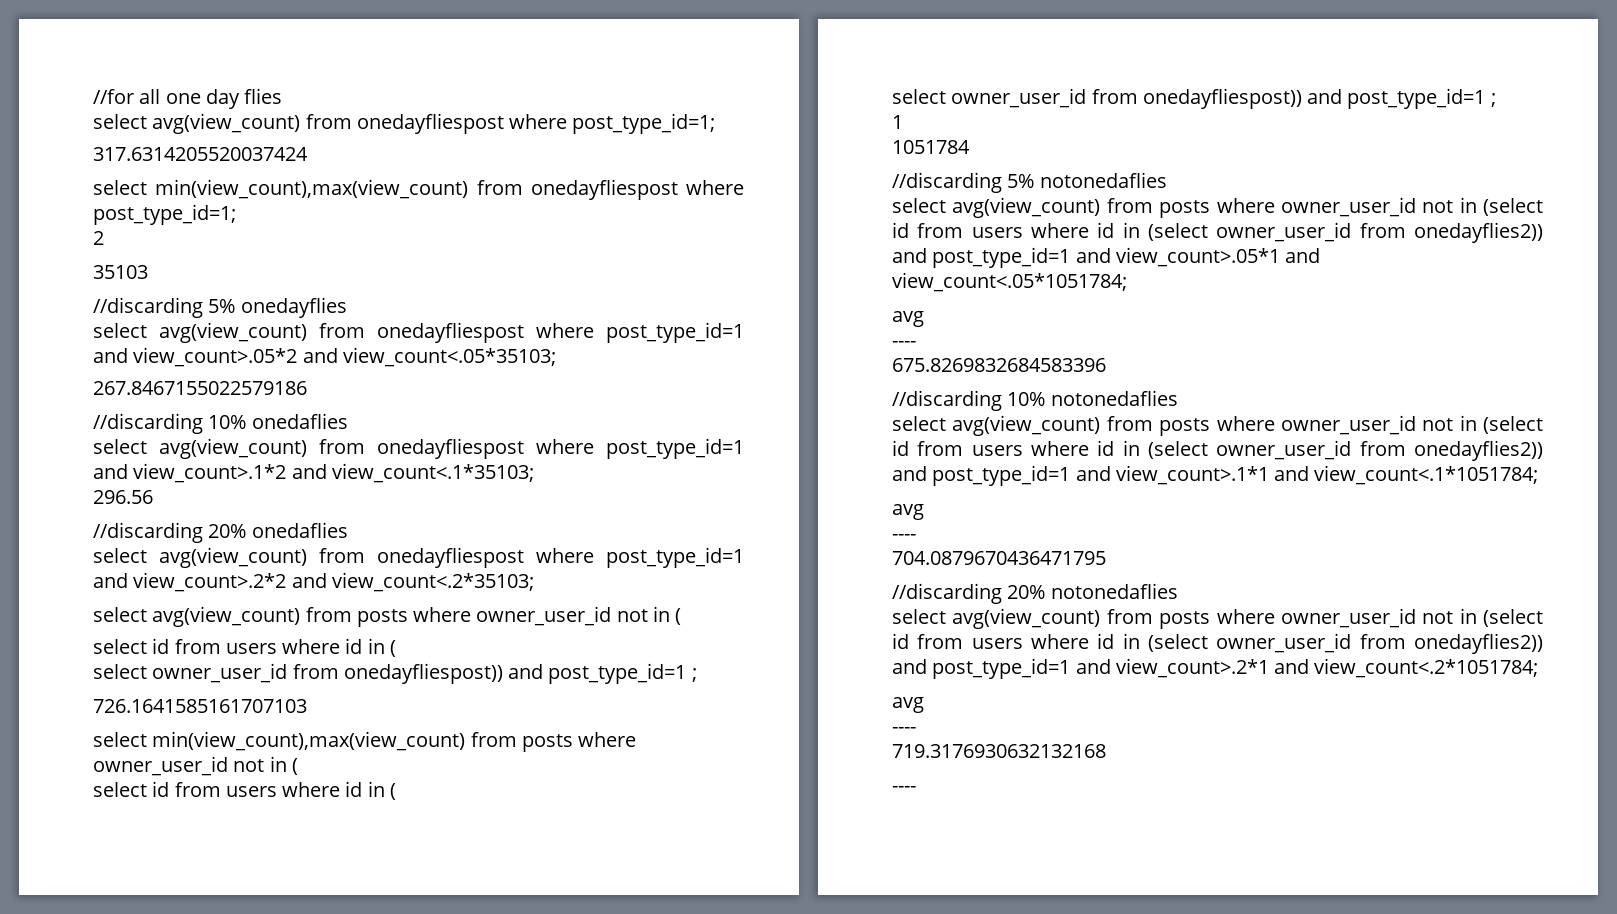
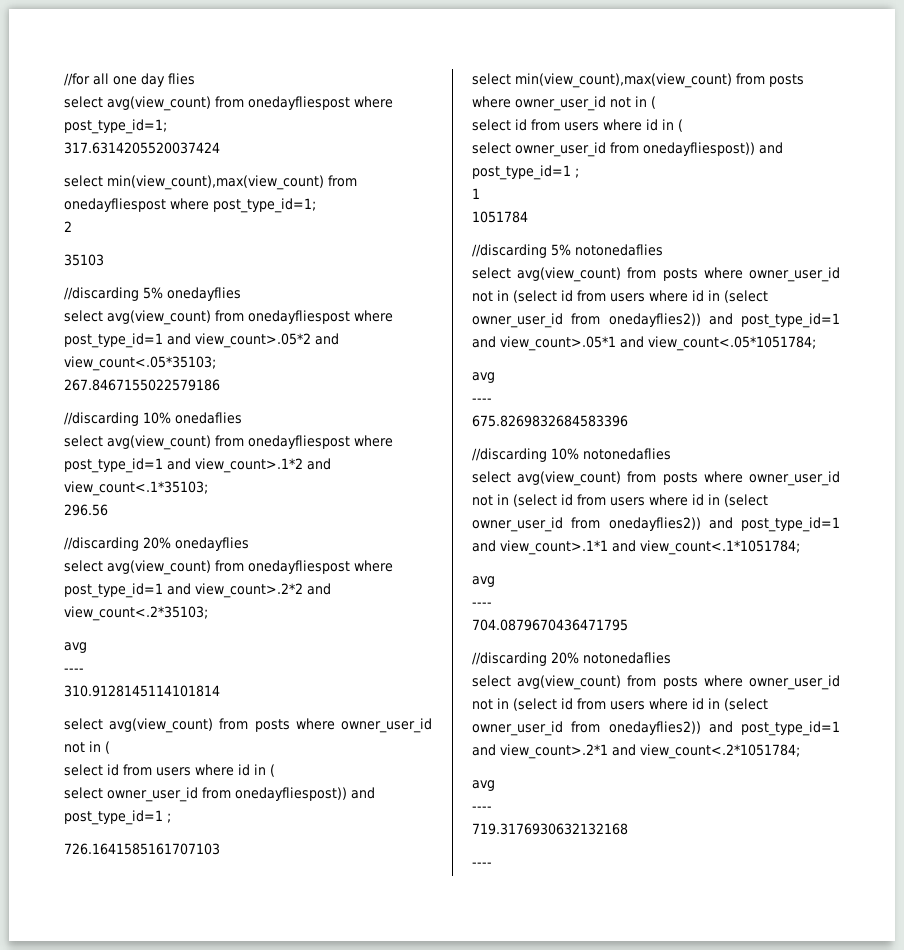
- //discarding 20% onedaflies
+ //discarding 20% onedayflies
  select avg(view_count) from onedayfliespost where post_type_id=1 and view_count>.2*2 and view_count<.2*35103;
+ avg
+ ----
+ 310.9128145114101814

